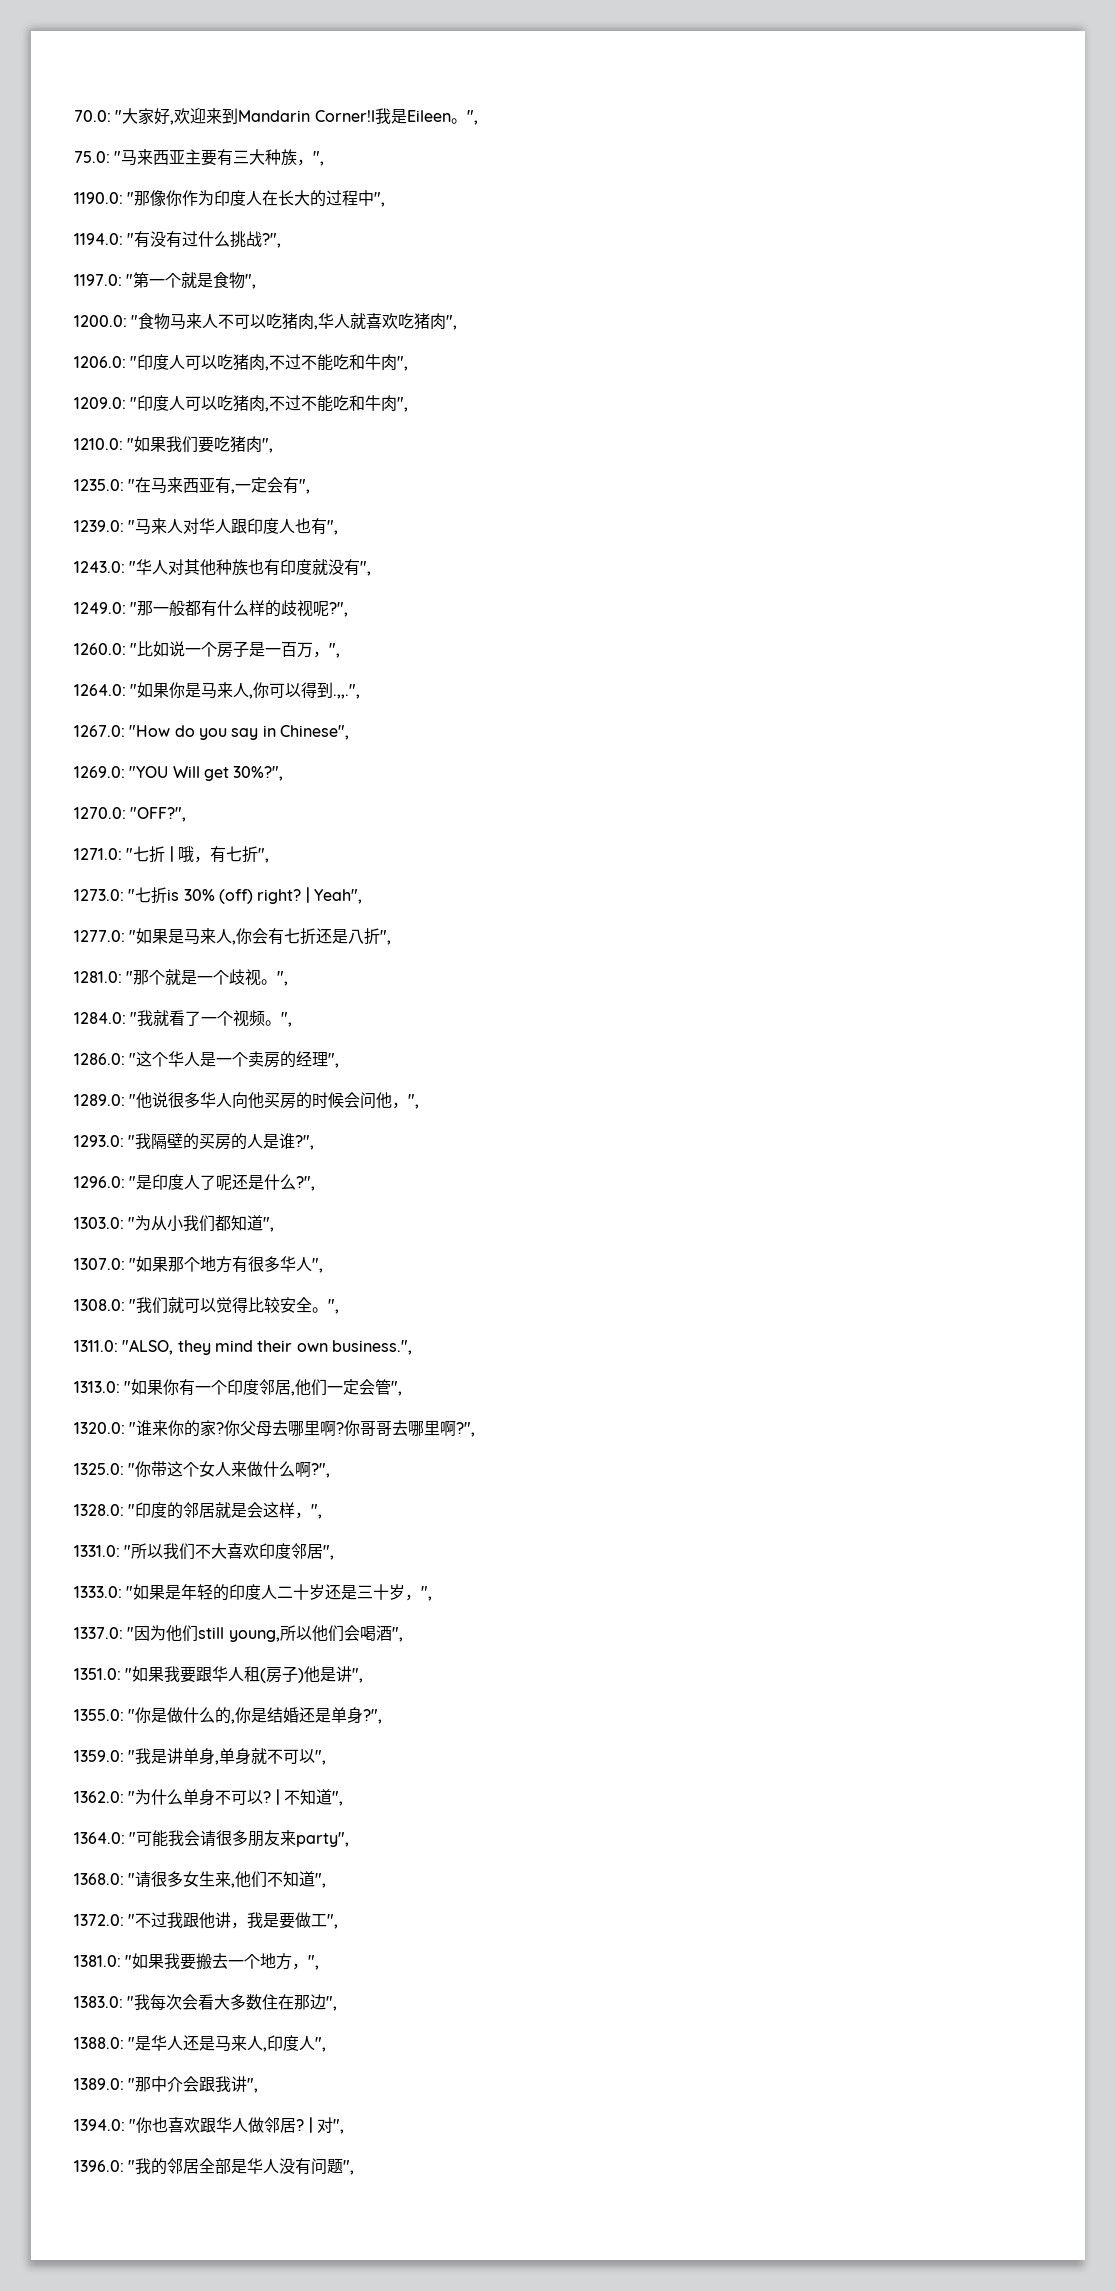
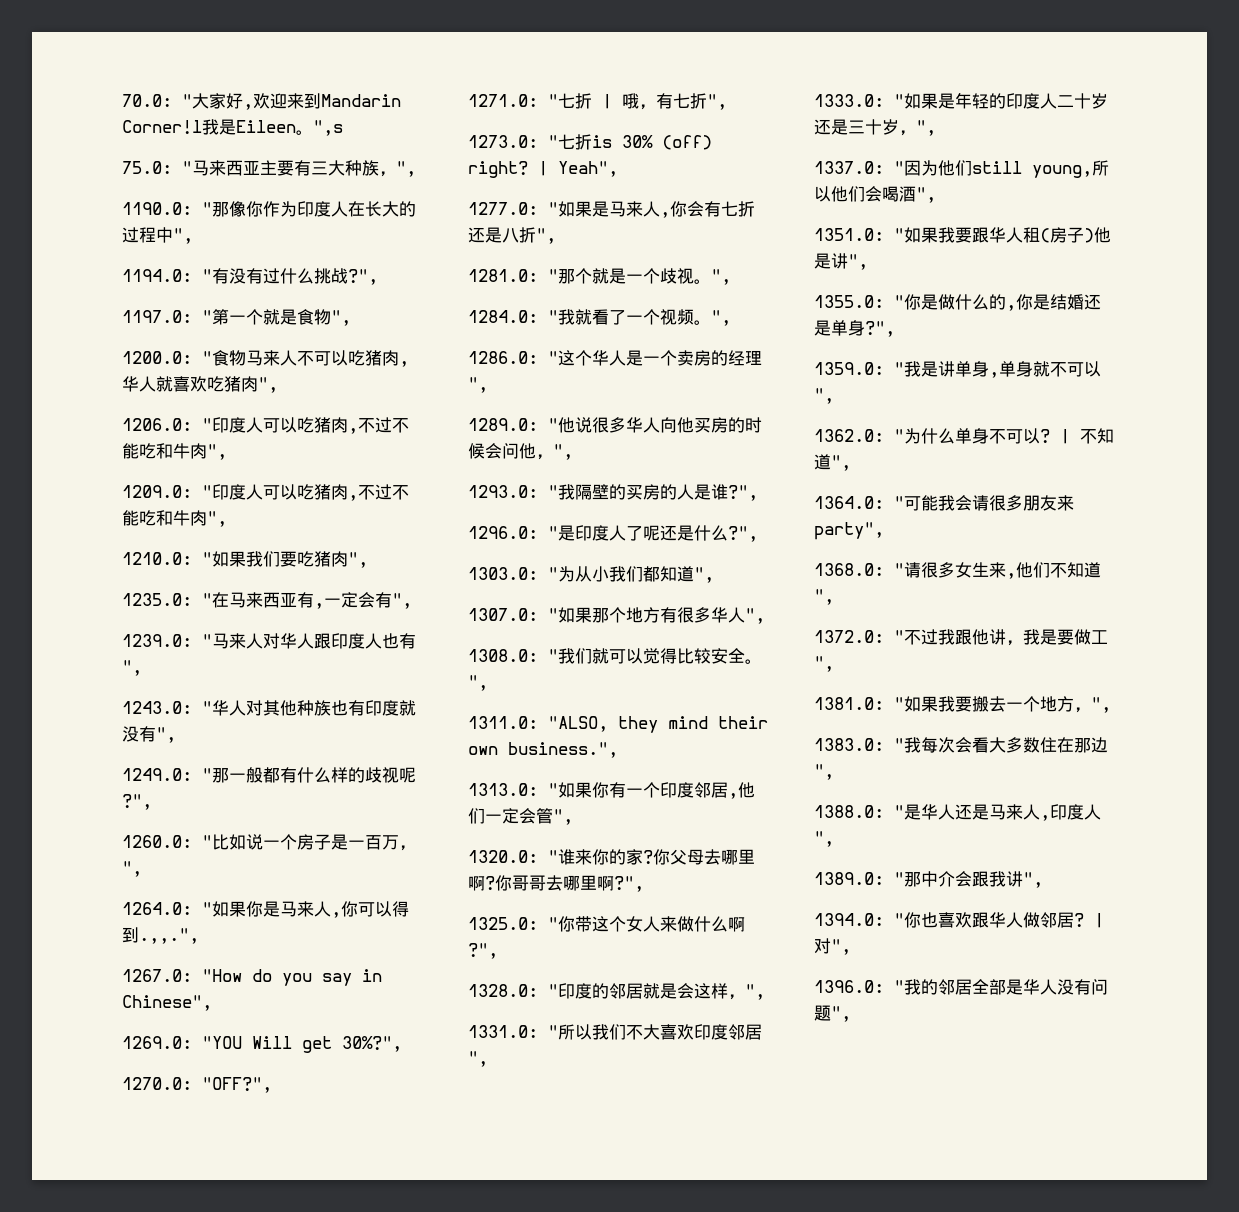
- 70.0: "大家好,欢迎来到Mandarin Corner!l我是Eileen。",
+ 70.0: "大家好,欢迎来到Mandarin Corner!l我是Eileen。",s

